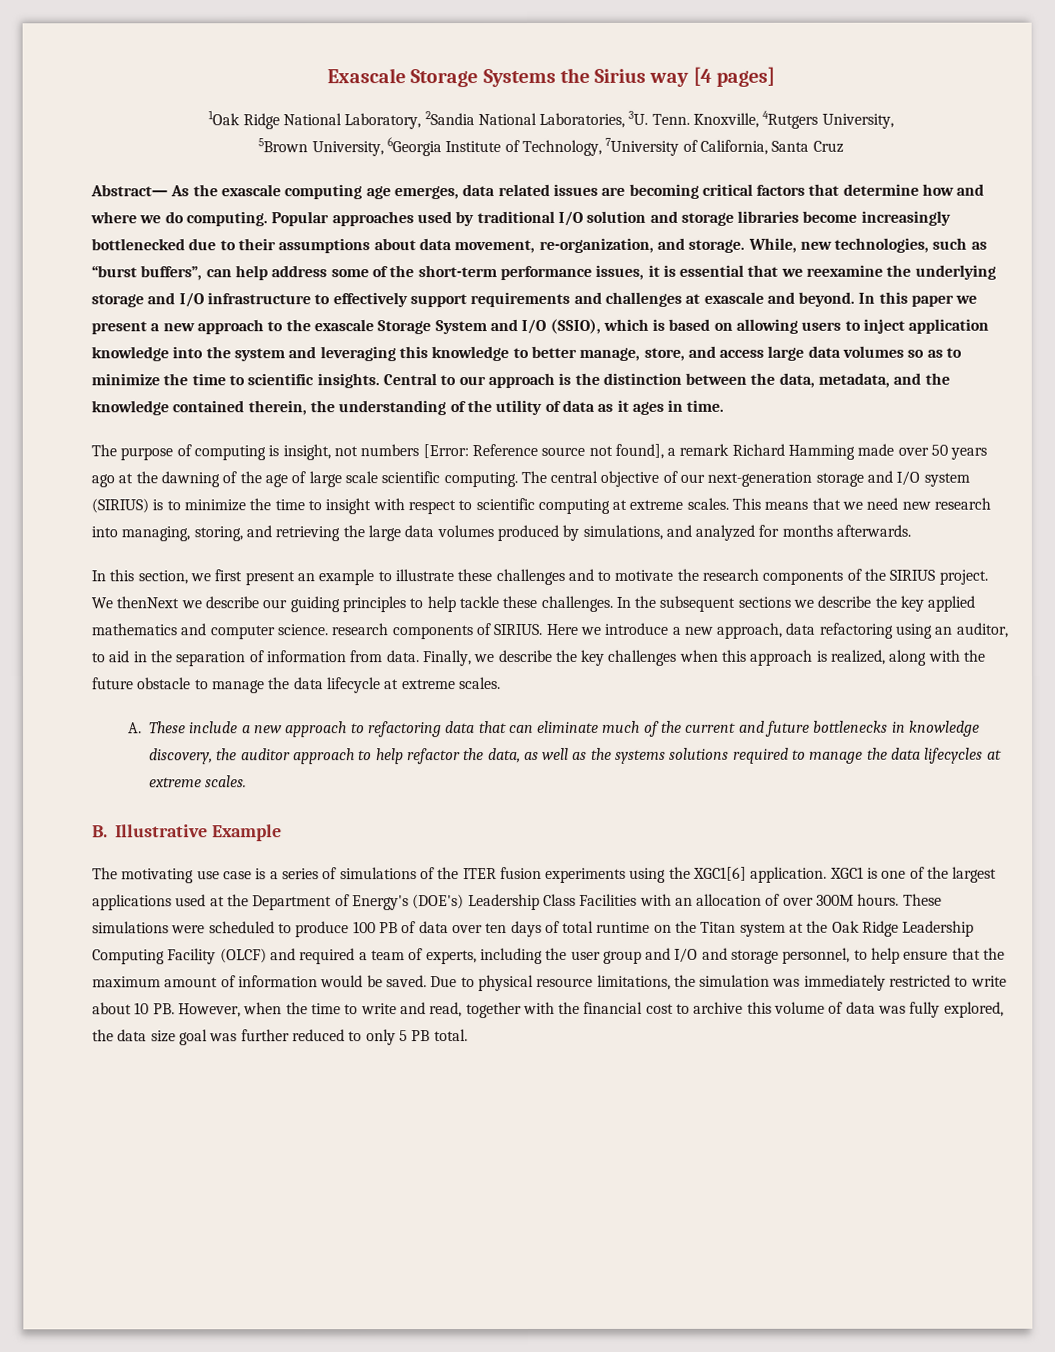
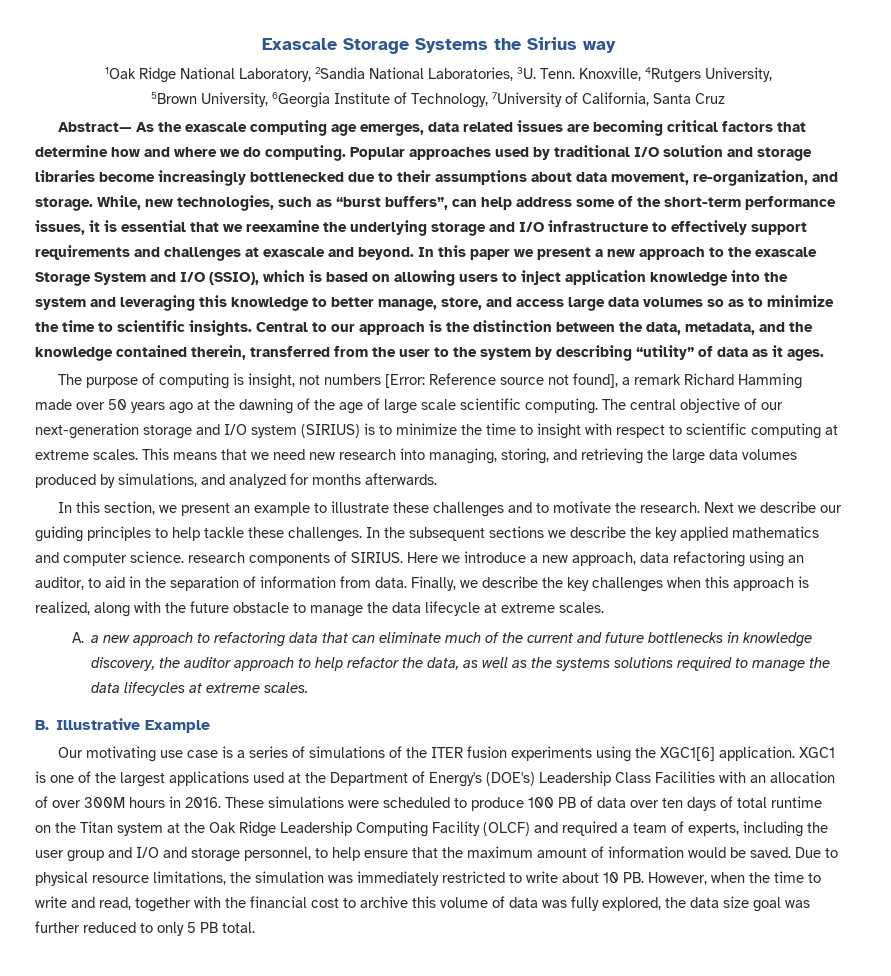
- Exascale Storage Systems the Sirius way [4 pages]
+ Exascale Storage Systems the Sirius way
- Central to our approach is the distinction between the data, metadata, and the knowledge contained therein, the understanding of the utility of data as it ages in time.
+ Central to our approach is the distinction between the data, metadata, and the knowledge contained therein, transferred from the user to the system by describing “utility” of data as it ages.
- In this section, we first present an example to illustrate these challenges and to motivate the research components of the SIRIUS project. We thenNext we describe our guiding principles to help tackle these challenges.
+ In this section, we present an example to illustrate these challenges and to motivate the research. Next we describe our guiding principles to help tackle these challenges.
- A. These include a new approach to refactoring data that can eliminate much of the current and future bottlenecks in knowledge discovery, the auditor approach to help refactor the data, as well as the systems solutions required to manage the data lifecycles at extreme scales.
+ A. a new approach to refactoring data that can eliminate much of the current and future bottlenecks in knowledge discovery, the auditor approach to help refactor the data, as well as the systems solutions required to manage the data lifecycles at extreme scales.
- The motivating use case is a series of simulations of the ITER fusion experiments using the XGC1[6] application.
+ Our motivating use case is a series of simulations of the ITER fusion experiments using the XGC1[6] application.
- XGC1 is one of the largest applications used at the Department of Energy's (DOE's) Leadership Class Facilities with an allocation of over 300M hours.
+ XGC1 is one of the largest applications used at the Department of Energy's (DOE's) Leadership Class Facilities with an allocation of over 300M hours in 2016.

